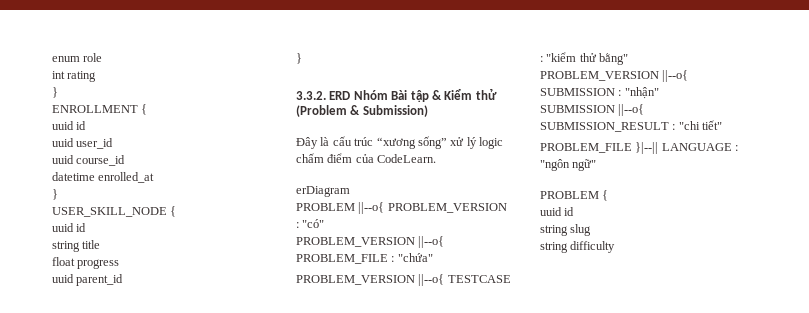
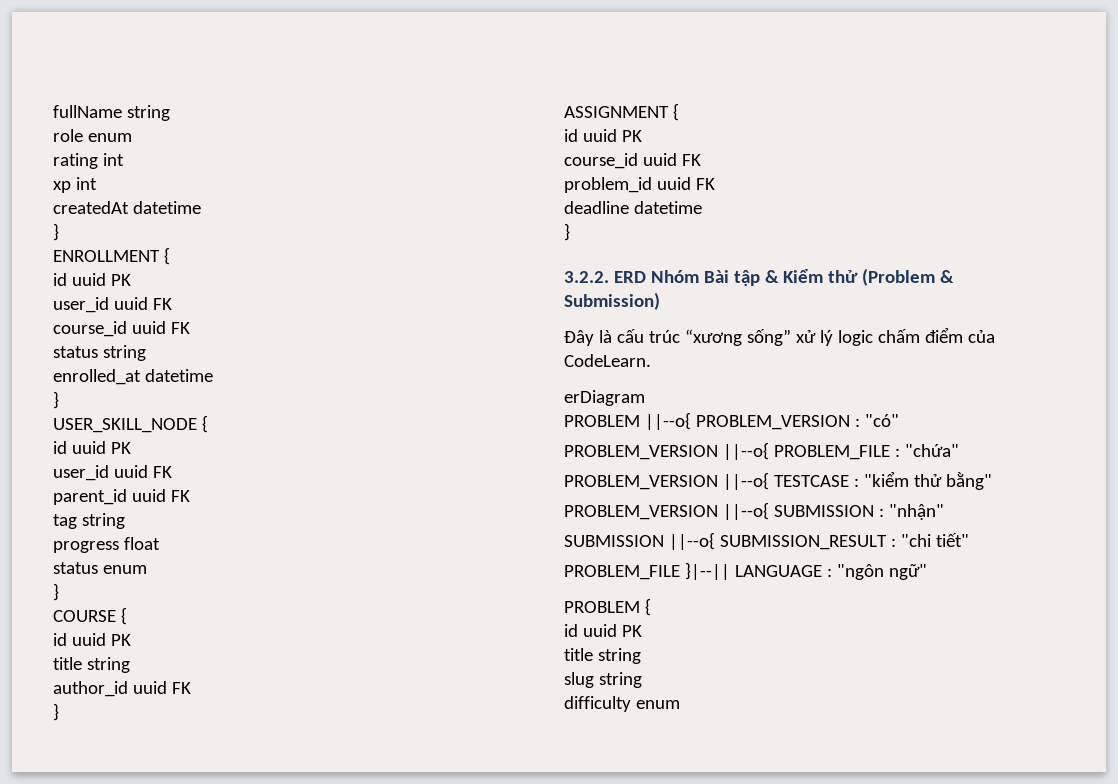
- enum role
- int rating
+ fullName string
+ role enum
+ rating int
+ xp int
+ createdAt datetime
  ENROLLMENT {
- uuid id
- uuid user_id
- uuid course_id
- datetime enrolled_at
+ id uuid PK
+ user_id uuid FK
+ course_id uuid FK
+ status string
+ enrolled_at datetime
  USER_SKILL_NODE {
- uuid id
- string title
- float progress
- uuid parent_id
+ id uuid PK
+ user_id uuid FK
+ parent_id uuid FK
+ tag string
+ progress float
+ status enum
  }
- 3.3.2. ERD Nhóm Bài tập & Kiểm thử (Problem & Submission)
+ COURSE {
+ id uuid PK
+ title string
+ author_id uuid FK
+ }
+ ASSIGNMENT {
+ id uuid PK
+ course_id uuid FK
+ problem_id uuid FK
+ deadline datetime
+ }
+ 3.2.2. ERD Nhóm Bài tập & Kiểm thử (Problem & Submission)
  PROBLEM {
- uuid id
- string slug
- string difficulty
+ id uuid PK
+ title string
+ slug string
+ difficulty enum

